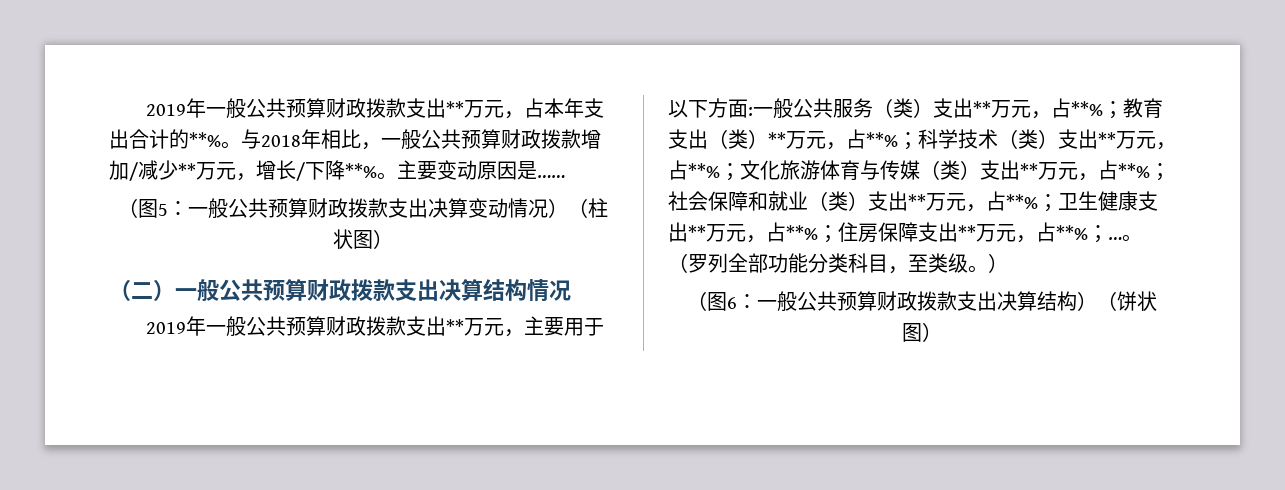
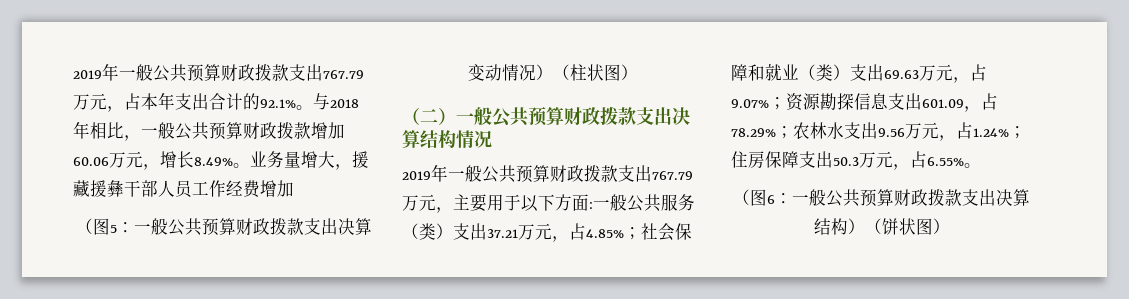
- 2019年一般公共预算财政拨款支出**万元，占本年支出合计的**%。
+ 2019年一般公共预算财政拨款支出767.79万元，占本年支出合计的92.1%。
- 与2018年相比，一般公共预算财政拨款增加/减少**万元，增长/下降**%。主要变动原因是……
+ 与2018年相比，一般公共预算财政拨款增加60.06万元，增长8.49%。业务量增大，援藏援彝干部人员工作经费增加
- 2019年一般公共预算财政拨款支出**万元，主要用于以下方面:一般公共服务（类）支出**万元，占**%；教育支出（类）**万元，占**%；科学技术（类）支出**万元，占**%；文化旅游体育与传媒（类）支出**万元，占**%；社会保障和就业（类）支出**万元，占**%；卫生健康支出**万元，占**%；住房保障支出**万元，占**%；…。（罗列全部功能分类科目，至类级。）
+ 2019年一般公共预算财政拨款支出767.79万元，主要用于以下方面:一般公共服务（类）支出37.21万元，占4.85%；社会保障和就业（类）支出69.63万元，占9.07%；资源勘探信息支出601.09，占78.29%；农林水支出9.56万元，占1.24%；住房保障支出50.3万元，占6.55%。

